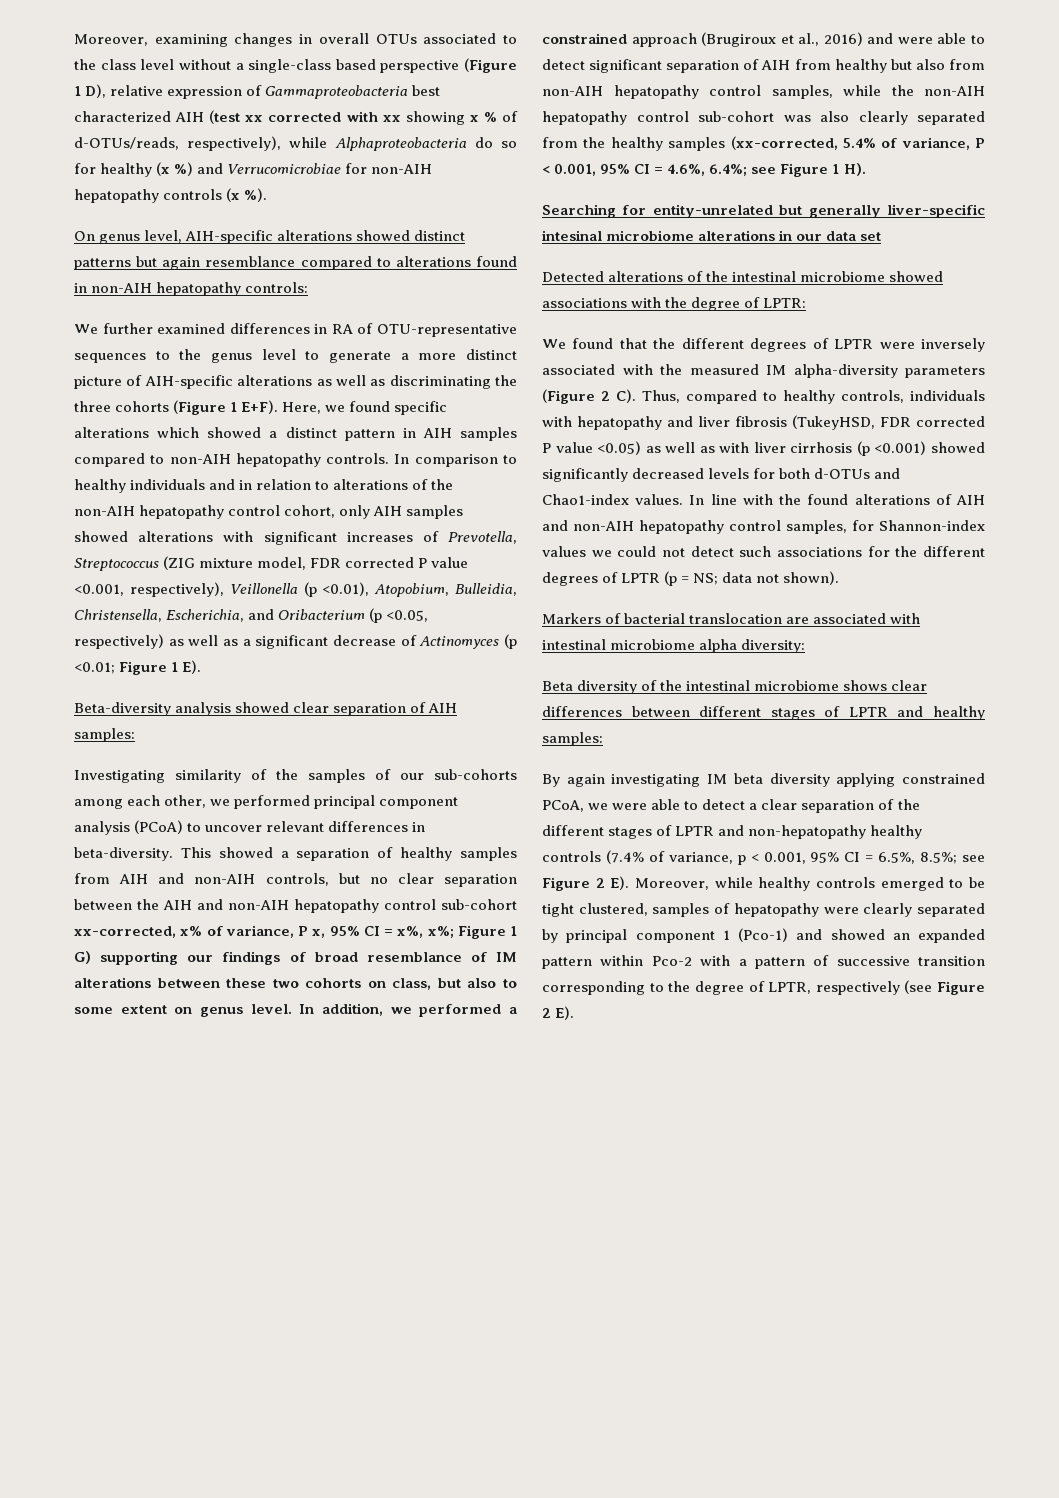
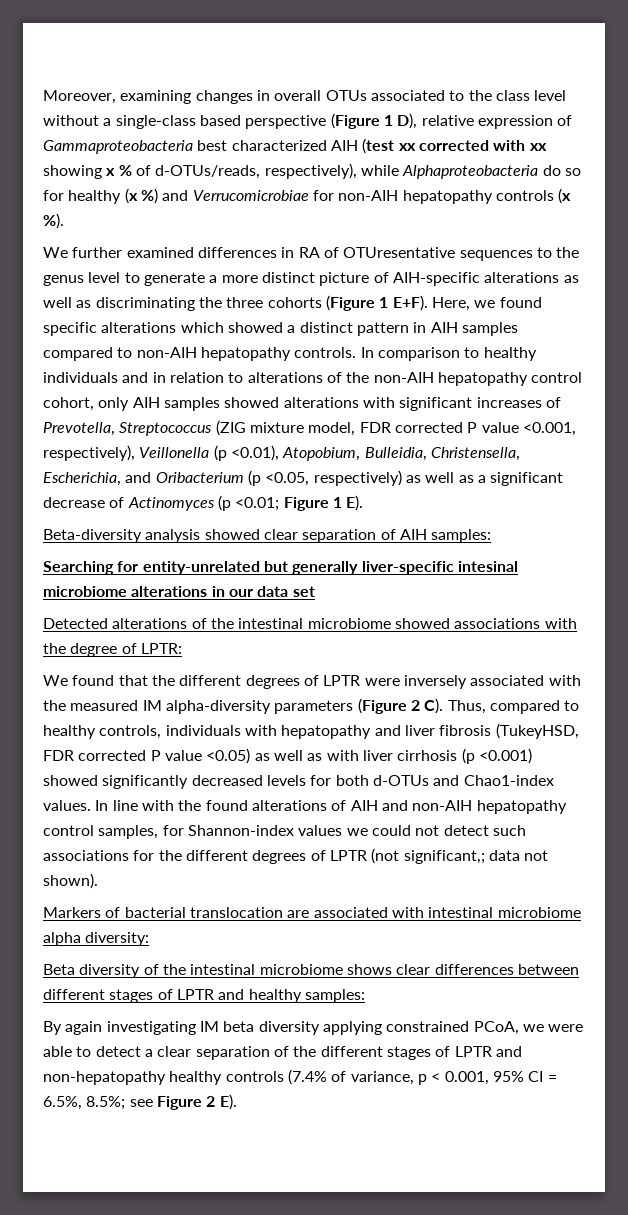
- On genus level, AIH-specific alterations showed distinct patterns but again resemblance compared to alterations found in non-AIH hepatopathy controls:
- We further examined differences in RA of OTU-representative sequences to the genus level to generate a more distinct picture of AIH-specific alterations as well as discriminating the three cohorts (Figure 1 E+F).
+ We further examined differences in RA of OTUresentative sequences to the genus level to generate a more distinct picture of AIH-specific alterations as well as discriminating the three cohorts (Figure 1 E+F).
- Investigating similarity of the samples of our sub-cohorts among each other, we performed principal component analysis (PCoA) to uncover relevant differences in beta-diversity. This showed a separation of healthy samples from AIH and non-AIH controls, but no clear separation between the AIH and non-AIH hepatopathy control sub-cohort xx-corrected, x% of variance, P x, 95% CI = x%, x%; Figure 1 G) supporting our findings of broad resemblance of IM alterations between these two cohorts on class, but also to some extent on genus level. In addition, we performed a constrained approach (Brugiroux et al., 2016) and were able to detect significant separation of AIH from healthy but also from non-AIH hepatopathy control samples, while the non-AIH hepatopathy control sub-cohort was also clearly separated from the healthy samples (xx-corrected, 5.4% of variance, P < 0.001, 95% CI = 4.6%, 6.4%; see Figure 1 H).
- In line with the found alterations of AIH and non-AIH hepatopathy control samples, for Shannon-index values we could not detect such associations for the different degrees of LPTR (p = NS; data not shown).
+ In line with the found alterations of AIH and non-AIH hepatopathy control samples, for Shannon-index values we could not detect such associations for the different degrees of LPTR (not significant,; data not shown).
- By again investigating IM beta diversity applying constrained PCoA, we were able to detect a clear separation of the different stages of LPTR and non-hepatopathy healthy controls (7.4% of variance, p < 0.001, 95% CI = 6.5%, 8.5%; see Figure 2 E). Moreover, while healthy controls emerged to be tight clustered, samples of hepatopathy were clearly separated by principal component 1 (Pco-1) and showed an expanded pattern within Pco-2 with a pattern of successive transition corresponding to the degree of LPTR, respectively (see Figure 2 E).
+ By again investigating IM beta diversity applying constrained PCoA, we were able to detect a clear separation of the different stages of LPTR and non-hepatopathy healthy controls (7.4% of variance, p < 0.001, 95% CI = 6.5%, 8.5%; see Figure 2 E).

